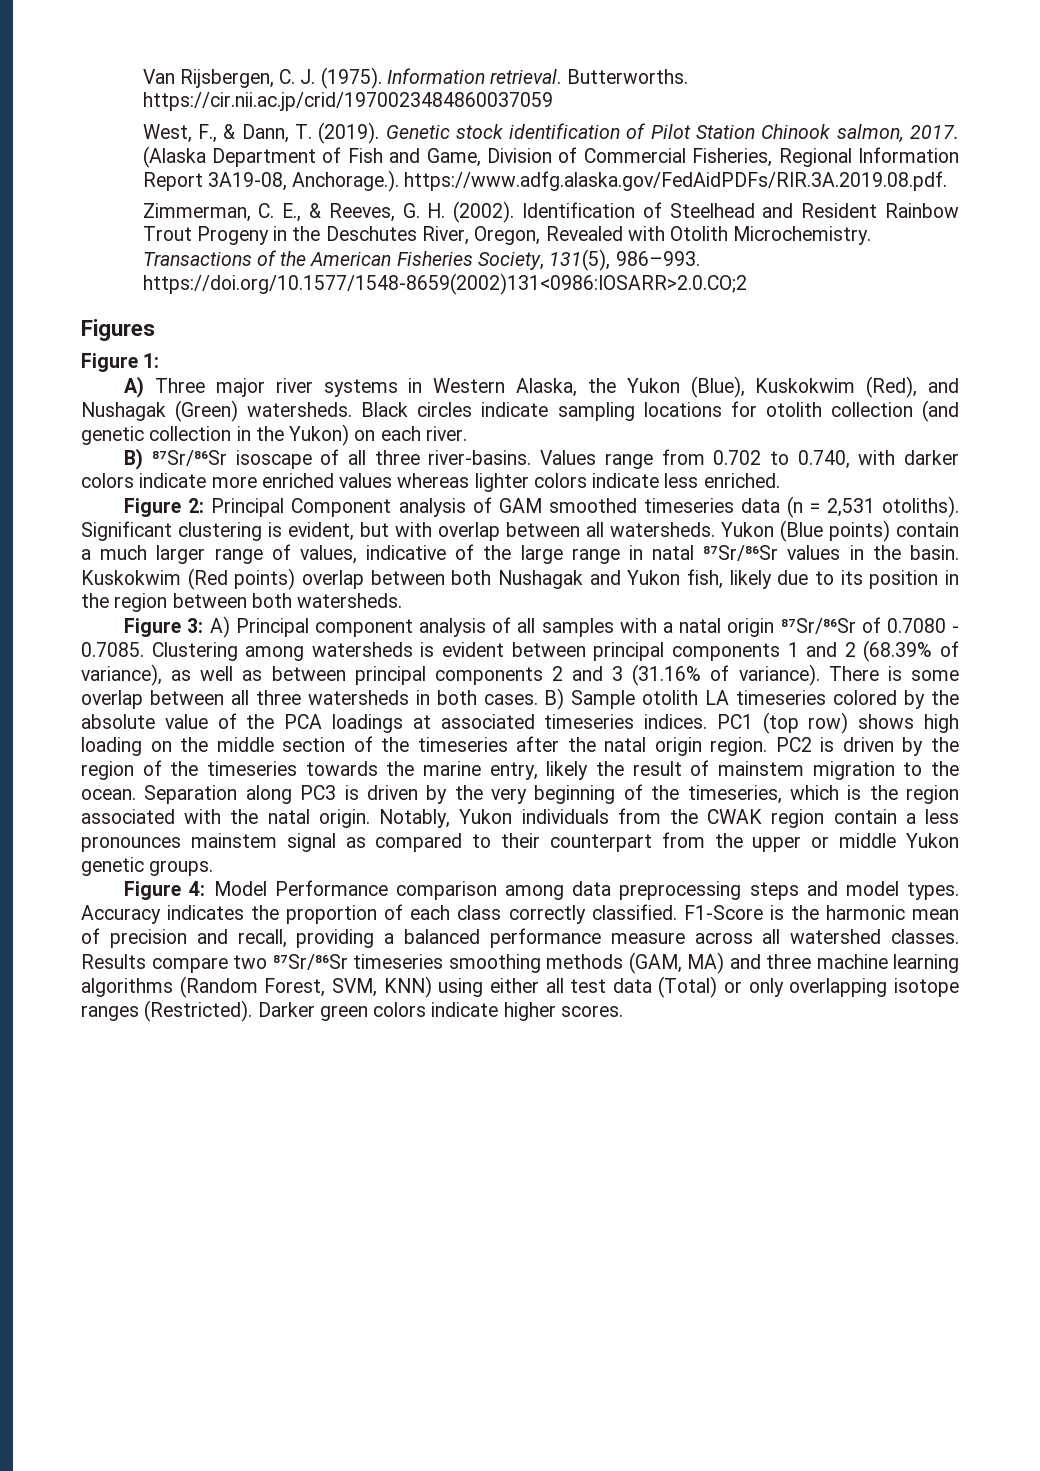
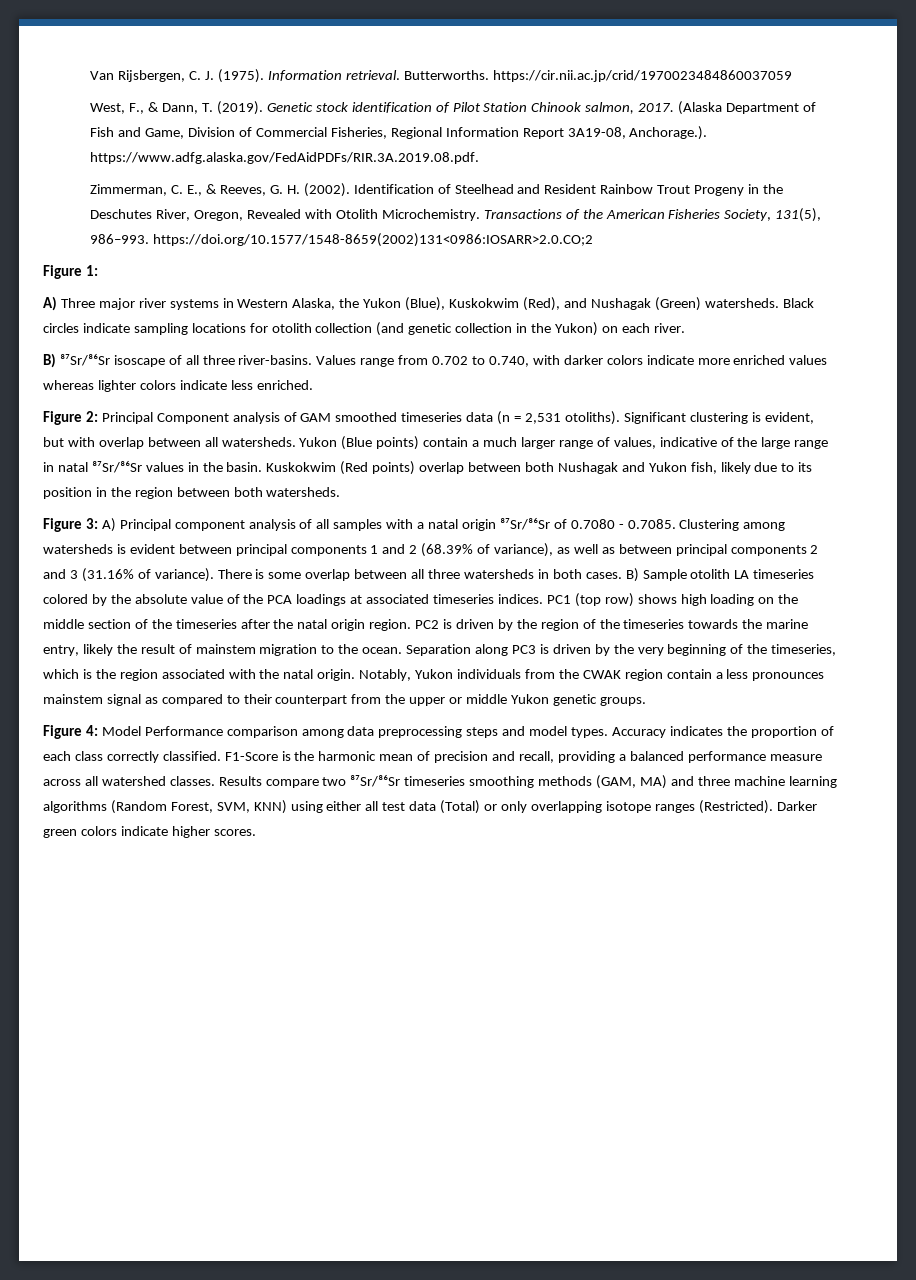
- Figures

